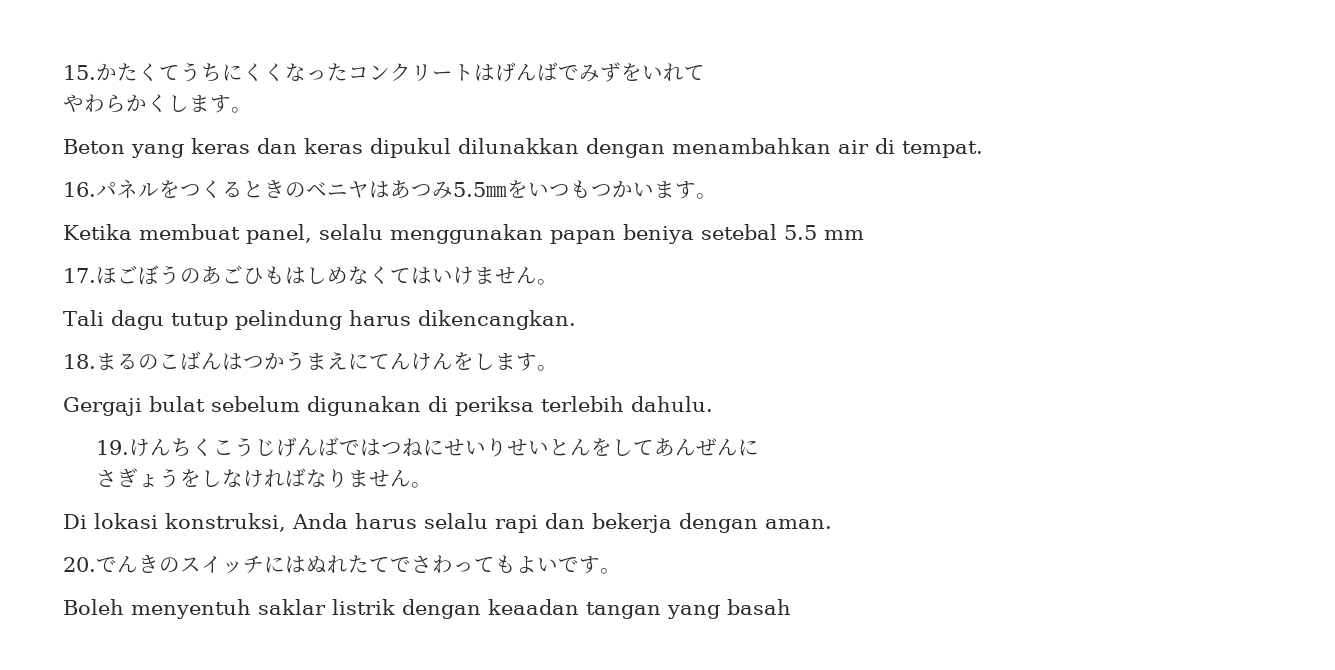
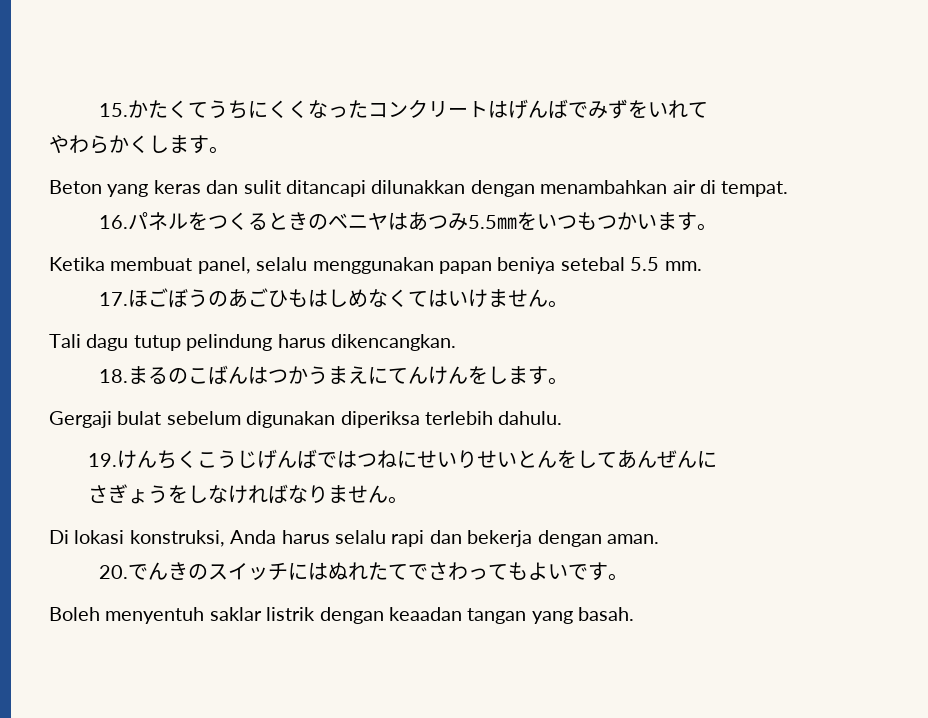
- Beton yang keras dan keras dipukul dilunakkan dengan menambahkan air di tempat.
+ Beton yang keras dan sulit ditancapi dilunakkan dengan menambahkan air di tempat.
- Ketika membuat panel, selalu menggunakan papan beniya setebal 5.5 mm
+ Ketika membuat panel, selalu menggunakan papan beniya setebal 5.5 mm.
- Gergaji bulat sebelum digunakan di periksa terlebih dahulu.
+ Gergaji bulat sebelum digunakan diperiksa terlebih dahulu.
- Boleh menyentuh saklar listrik dengan keaadan tangan yang basah
+ Boleh menyentuh saklar listrik dengan keaadan tangan yang basah.

